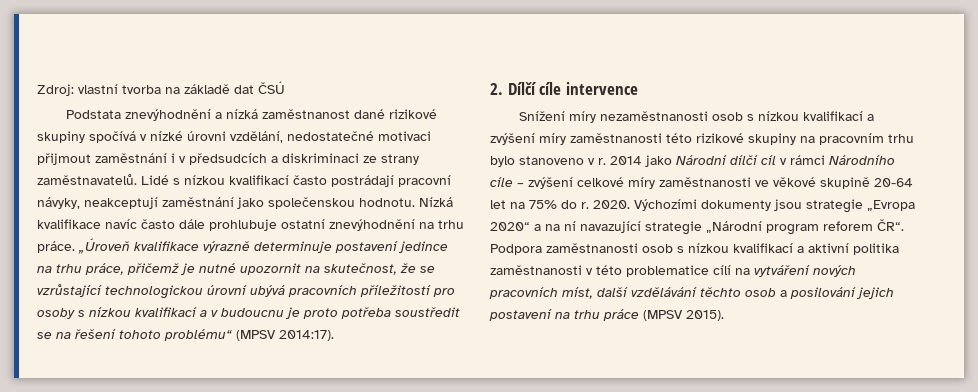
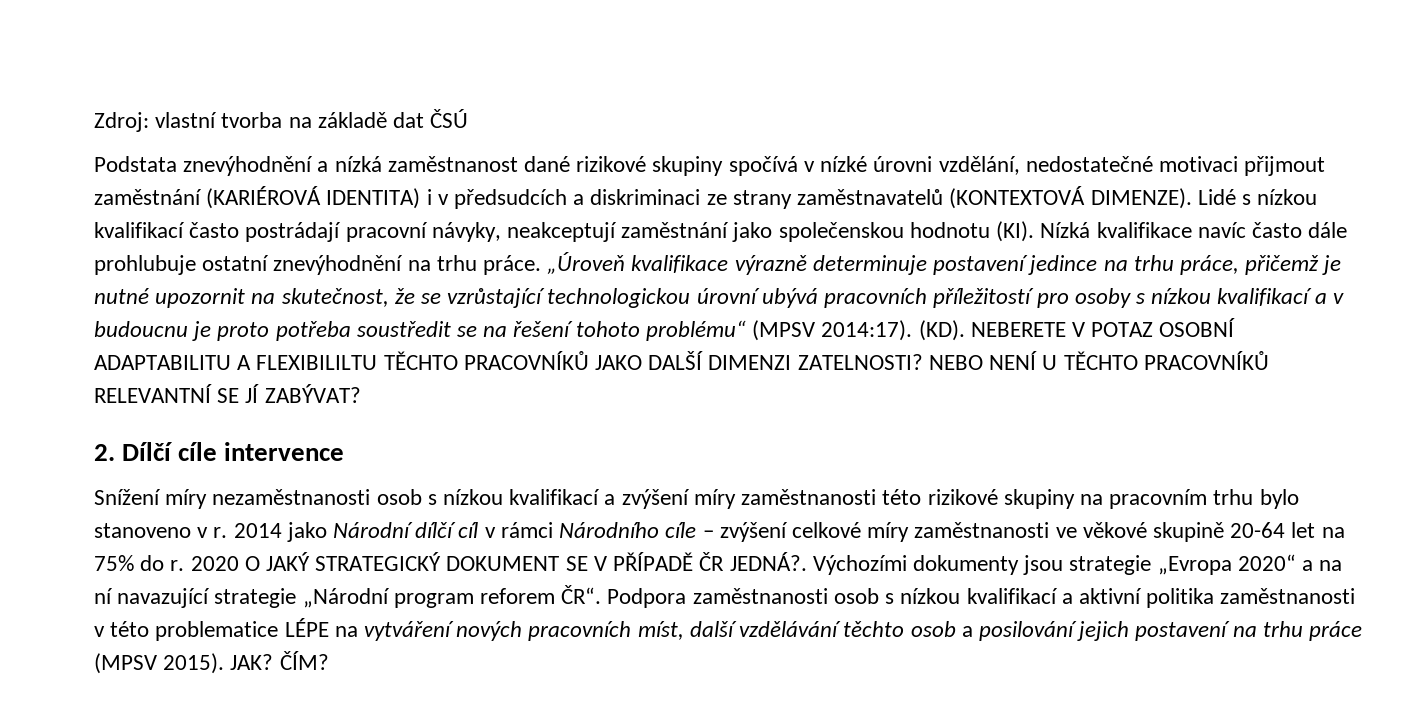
- Podstata znevýhodnění a nízká zaměstnanost dané rizikové skupiny spočívá v nízké úrovni vzdělání, nedostatečné motivaci přijmout zaměstnání i v předsudcích a diskriminaci ze strany zaměstnavatelů.
+ Podstata znevýhodnění a nízká zaměstnanost dané rizikové skupiny spočívá v nízké úrovni vzdělání, nedostatečné motivaci přijmout zaměstnání (KARIÉROVÁ IDENTITA) i v předsudcích a diskriminaci ze strany zaměstnavatelů (KONTEXTOVÁ DIMENZE).
- Lidé s nízkou kvalifikací často postrádají pracovní návyky, neakceptují zaměstnání jako společenskou hodnotu. Nízká kvalifikace navíc často dále prohlubuje ostatní znevýhodnění na trhu práce.
+ Lidé s nízkou kvalifikací často postrádají pracovní návyky, neakceptují zaměstnání jako společenskou hodnotu (KI). Nízká kvalifikace navíc často dále prohlubuje ostatní znevýhodnění na trhu práce.
+ (KD). NEBERETE V POTAZ OSOBNÍ ADAPTABILITU A FLEXIBILILTU TĚCHTO PRACOVNÍKŮ JAKO DALŠÍ DIMENZI ZATELNOSTI? NEBO NENÍ U TĚCHTO PRACOVNÍKŮ RELEVANTNÍ SE JÍ ZABÝVAT?
- 2020.
+ 2020 O JAKÝ STRATEGICKÝ DOKUMENT SE V PŘÍPADĚ ČR JEDNÁ?.
- Výchozími dokumenty jsou strategie „Evropa 2020“ a na ní navazující strategie „Národní program reforem ČR“. Podpora zaměstnanosti osob s nízkou kvalifikací a aktivní politika zaměstnanosti v této problematice cílí na vytváření nových pracovních míst, další vzdělávání těchto osob a posilování jejich postavení na trhu práce (MPSV 2015).
+ Výchozími dokumenty jsou strategie „Evropa 2020“ a na ní navazující strategie „Národní program reforem ČR“. Podpora zaměstnanosti osob s nízkou kvalifikací a aktivní politika zaměstnanosti v této problematice LÉPE na vytváření nových pracovních míst, další vzdělávání těchto osob a posilování jejich postavení na trhu práce (MPSV 2015).
+ JAK? ČÍM?

